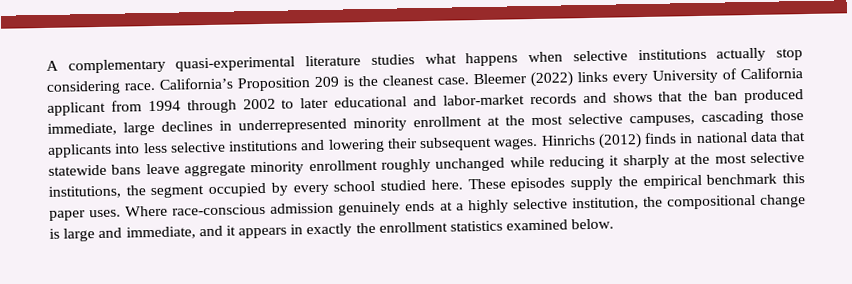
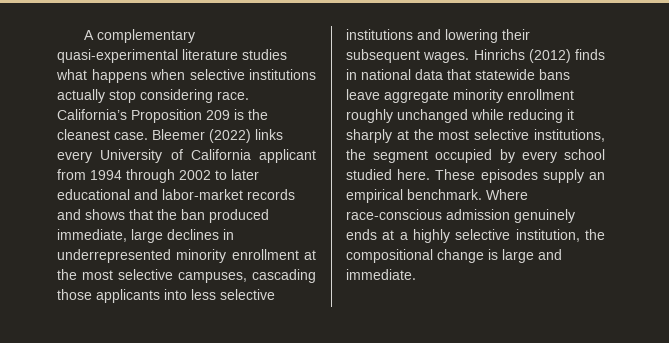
- These episodes supply the empirical benchmark this paper uses.
+ These episodes supply an empirical benchmark.
- Where race-conscious admission genuinely ends at a highly selective institution, the compositional change is large and immediate, and it appears in exactly the enrollment statistics examined below.
+ Where race-conscious admission genuinely ends at a highly selective institution, the compositional change is large and immediate.

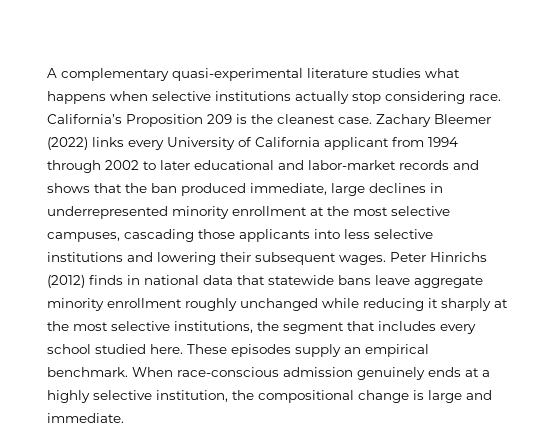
- Bleemer (2022) links every University of California applicant from 1994 through 2002 to later educational and labor-market records and shows that the ban produced immediate, large declines in underrepresented minority enrollment at the most selective campuses, cascading those applicants into less selective institutions and lowering their subsequent wages.
+ Zachary Bleemer (2022) links every University of California applicant from 1994 through 2002 to later educational and labor-market records and shows that the ban produced immediate, large declines in underrepresented minority enrollment at the most selective campuses, cascading those applicants into less selective institutions and lowering their subsequent wages.
- Hinrichs (2012) finds in national data that statewide bans leave aggregate minority enrollment roughly unchanged while reducing it sharply at the most selective institutions, the segment occupied by every school studied here.
+ Peter Hinrichs (2012) finds in national data that statewide bans leave aggregate minority enrollment roughly unchanged while reducing it sharply at the most selective institutions, the segment that includes every school studied here.
- Where race-conscious admission genuinely ends at a highly selective institution, the compositional change is large and immediate.
+ When race-conscious admission genuinely ends at a highly selective institution, the compositional change is large and immediate.

